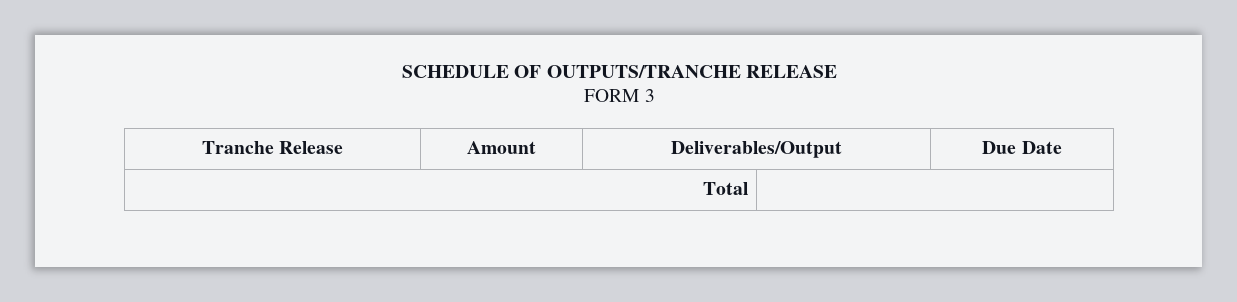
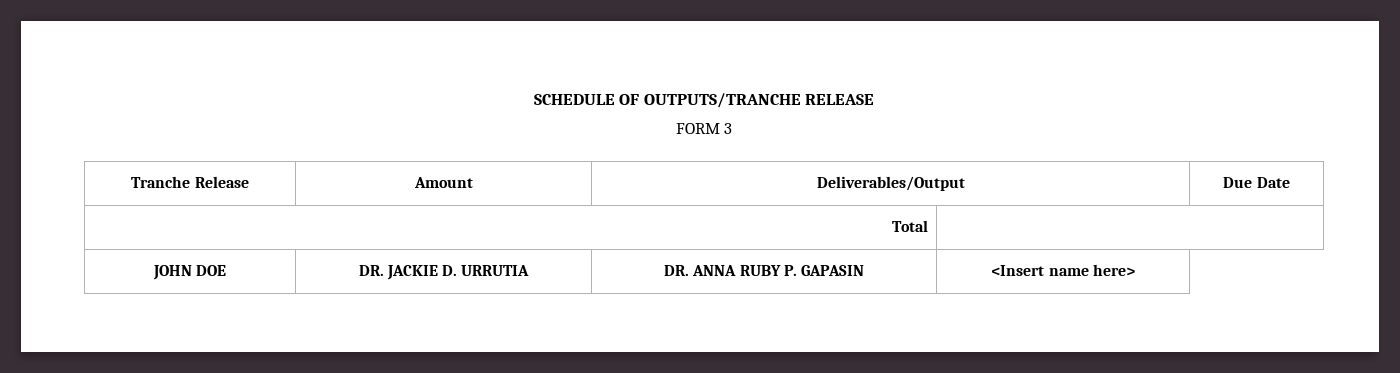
+ JOHN DOE | DR. JACKIE D. URRUTIA | DR. ANNA RUBY P. GAPASIN | <Insert name here>

